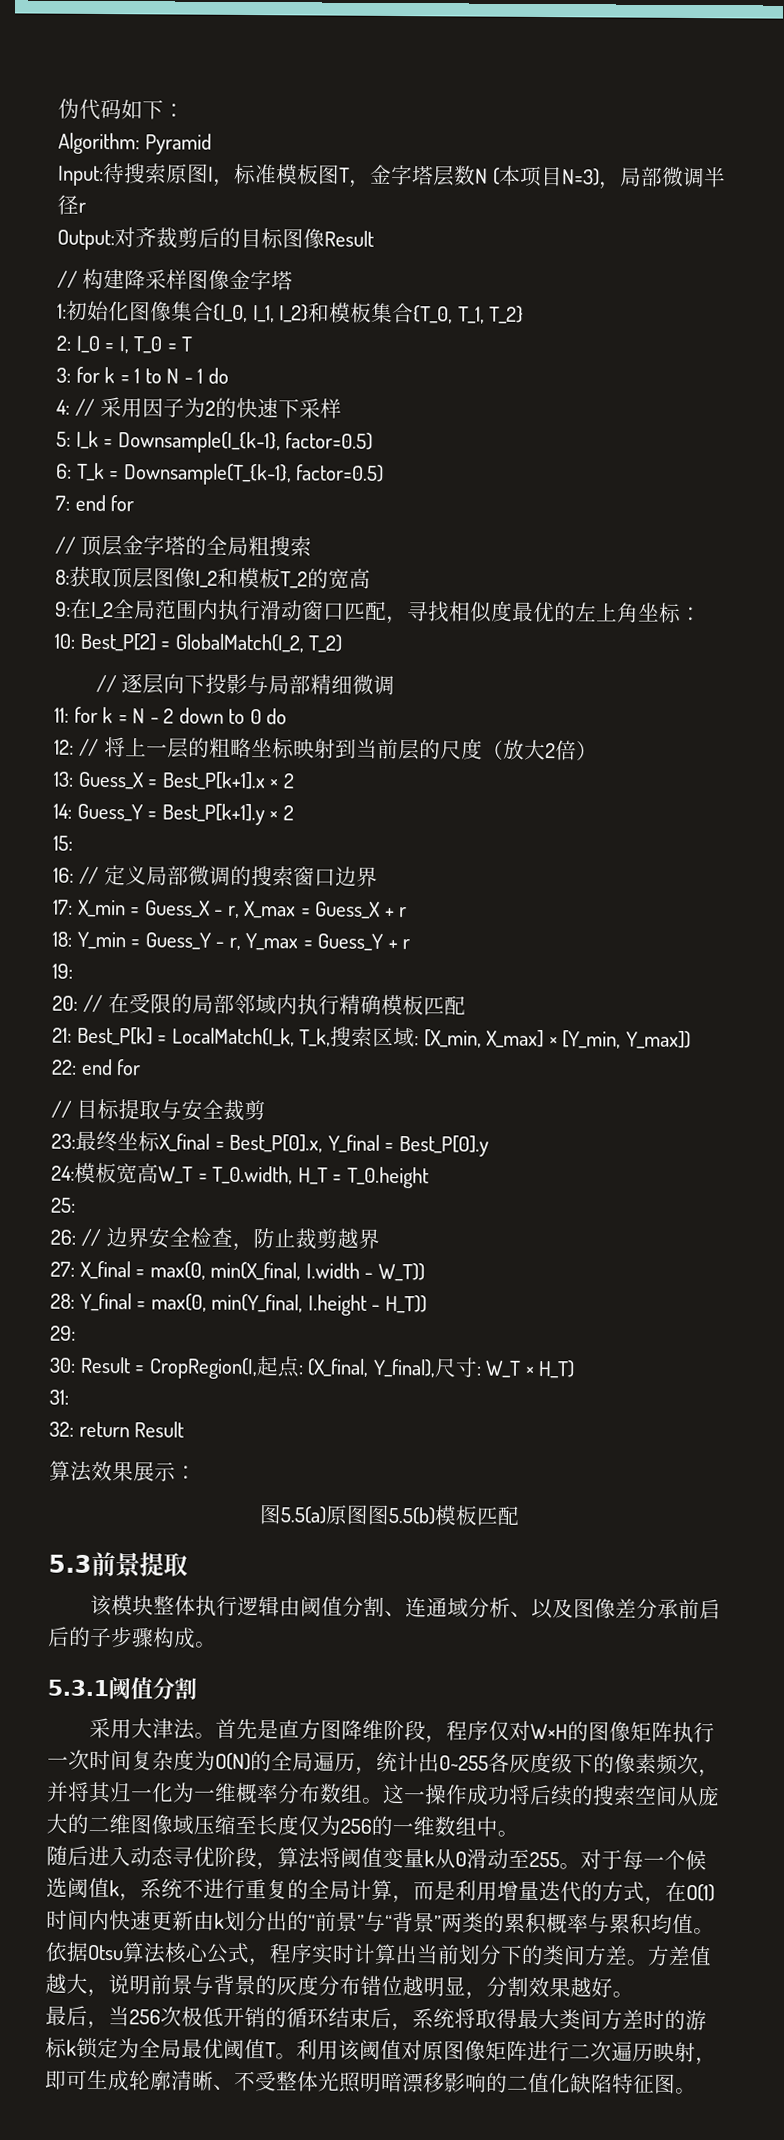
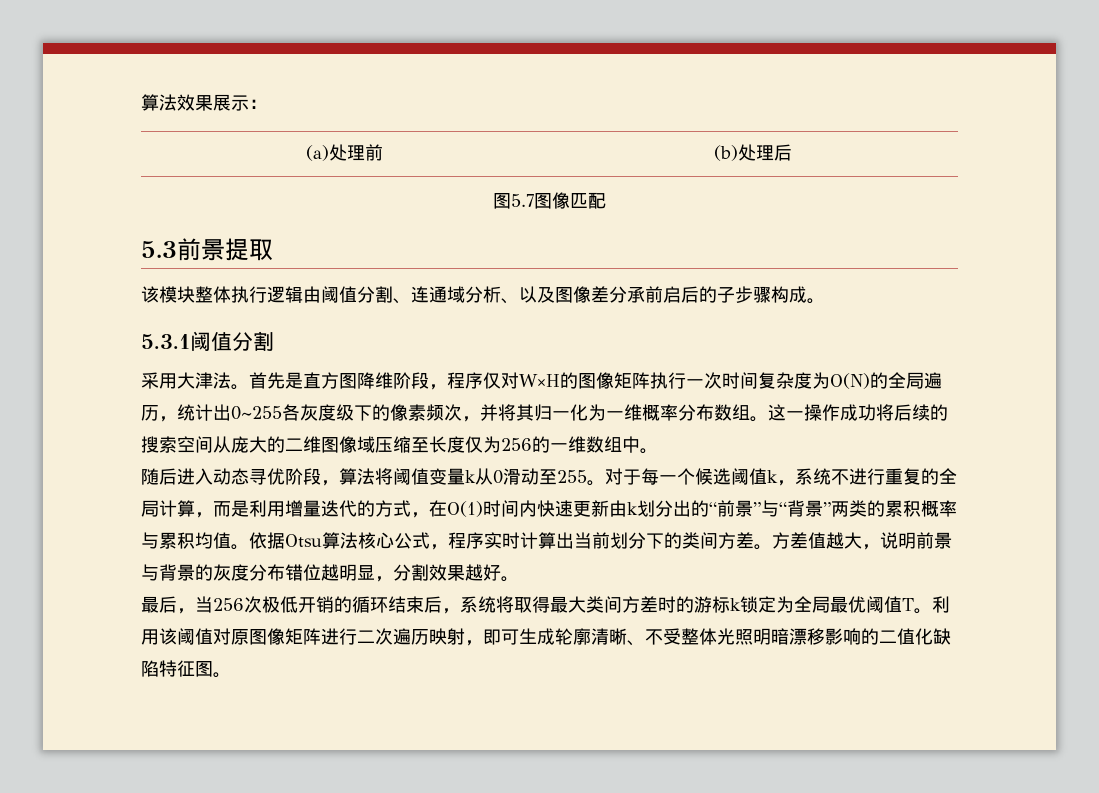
- 伪代码如下：
- Algorithm: Pyramid
- Input:待搜索原图I，标准模板图T，金字塔层数N (本项目N=3)，局部微调半径r
- Output:对齐裁剪后的目标图像Result
- // 构建降采样图像金字塔
- 1:初始化图像集合{I_0, I_1, I_2}和模板集合{T_0, T_1, T_2}
- 2: I_0 = I, T_0 = T
- 3: for k = 1 to N - 1 do
- 4: // 采用因子为2的快速下采样
- 5: I_k = Downsample(I_{k-1}, factor=0.5)
- 6: T_k = Downsample(T_{k-1}, factor=0.5)
- 7: end for
- // 顶层金字塔的全局粗搜索
- 8:获取顶层图像I_2和模板T_2的宽高
- 9:在I_2全局范围内执行滑动窗口匹配，寻找相似度最优的左上角坐标：
- 10: Best_P[2] = GlobalMatch(I_2, T_2)
- // 逐层向下投影与局部精细微调
- 11: for k = N - 2 down to 0 do
- 12: // 将上一层的粗略坐标映射到当前层的尺度（放大2倍）
- 13: Guess_X = Best_P[k+1].x × 2
- 14: Guess_Y = Best_P[k+1].y × 2
- 15:
- 16: // 定义局部微调的搜索窗口边界
- 17: X_min = Guess_X - r, X_max = Guess_X + r
- 18: Y_min = Guess_Y - r, Y_max = Guess_Y + r
- 19:
- 20: // 在受限的局部邻域内执行精确模板匹配
- 21: Best_P[k] = LocalMatch(I_k, T_k,搜索区域: [X_min, X_max] × [Y_min, Y_max])
- 22: end for
- // 目标提取与安全裁剪
- 23:最终坐标X_final = Best_P[0].x, Y_final = Best_P[0].y
- 24:模板宽高W_T = T_0.width, H_T = T_0.height
- 25:
- 26: // 边界安全检查，防止裁剪越界
- 27: X_final = max(0, min(X_final, I.width - W_T))
- 28: Y_final = max(0, min(Y_final, I.height - H_T))
- 29:
- 30: Result = CropRegion(I,起点: (X_final, Y_final),尺寸: W_T × H_T)
- 31:
- 32: return Result
  算法效果展示：
- 图5.5(a)原图图5.5(b)模板匹配
+ (a)处理前 | (b)处理后
+ 图5.7图像匹配

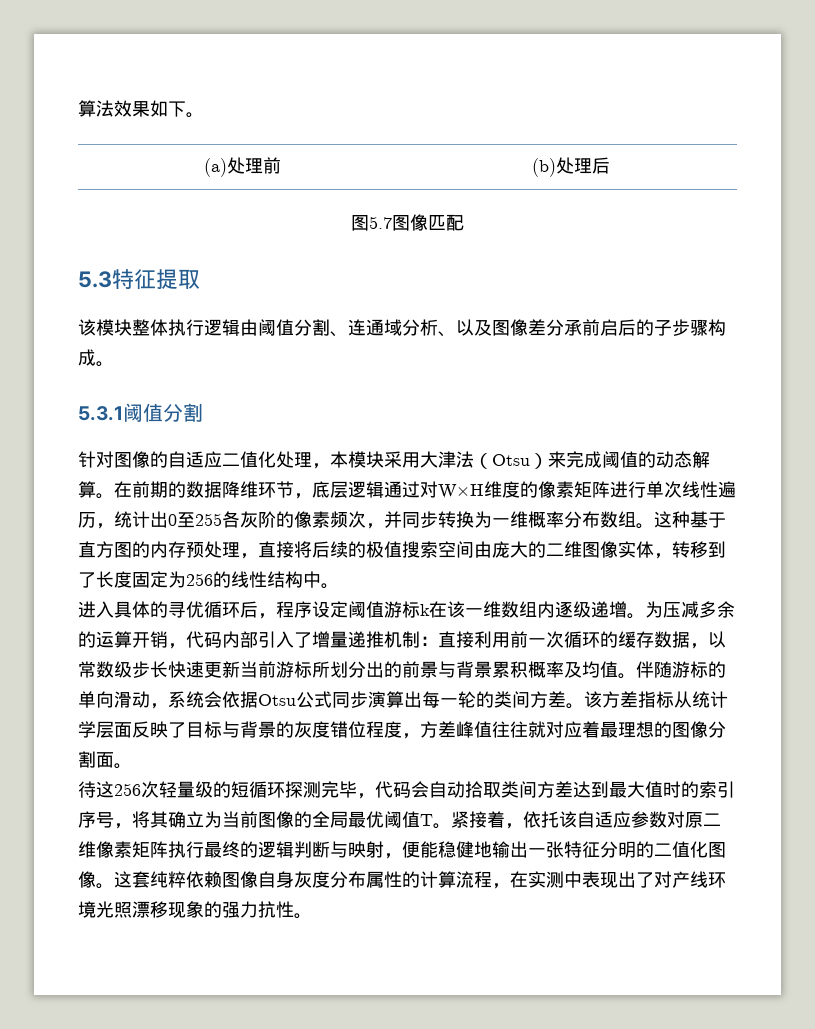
- 算法效果展示：
+ 算法效果如下。
- 5.3前景提取
+ 5.3特征提取
- 采用大津法。首先是直方图降维阶段，程序仅对W×H的图像矩阵执行一次时间复杂度为O(N)的全局遍历，统计出0~255各灰度级下的像素频次，并将其归一化为一维概率分布数组。
+ 针对图像的自适应二值化处理，本模块采用大津法（Otsu）来完成阈值的动态解算。在前期的数据降维环节，底层逻辑通过对W×H维度的像素矩阵进行单次线性遍历，统计出0至255各灰阶的像素频次，并同步转换为一维概率分布数组。
- 这一操作成功将后续的搜索空间从庞大的二维图像域压缩至长度仅为256的一维数组中。
- 随后进入动态寻优阶段，算法将阈值变量k从0滑动至255。对于每一个候选阈值k，系统不进行重复的全局计算，而是利用增量迭代的方式，在O(1)时间内快速更新由k划分出的“前景”与“背景”两类的累积概率与累积均值。依据Otsu算法核心公式，程序实时计算出当前划分下的类间方差。方差值越大，说明前景与背景的灰度分布错位越明显，分割效果越好。
- 最后，当256次极低开销的循环结束后，系统将取得最大类间方差时的游标k锁定为全局最优阈值T。
+ 这种基于直方图的内存预处理，直接将后续的极值搜索空间由庞大的二维图像实体，转移到了长度固定为256的线性结构中。
+ 进入具体的寻优循环后，程序设定阈值游标k在该一维数组内逐级递增。为压减多余的运算开销，代码内部引入了增量递推机制：直接利用前一次循环的缓存数据，以常数级步长快速更新当前游标所划分出的前景与背景累积概率及均值。伴随游标的单向滑动，系统会依据Otsu公式同步演算出每一轮的类间方差。该方差指标从统计学层面反映了目标与背景的灰度错位程度，方差峰值往往就对应着最理想的图像分割面。
+ 待这256次轻量级的短循环探测完毕，代码会自动拾取类间方差达到最大值时的索引序号，将其确立为当前图像的全局最优阈值T。
- 利用该阈值对原图像矩阵进行二次遍历映射，即可生成轮廓清晰、不受整体光照明暗漂移影响的二值化缺陷特征图。
+ 紧接着，依托该自适应参数对原二维像素矩阵执行最终的逻辑判断与映射，便能稳健地输出一张特征分明的二值化图像。这套纯粹依赖图像自身灰度分布属性的计算流程，在实测中表现出了对产线环境光照漂移现象的强力抗性。

